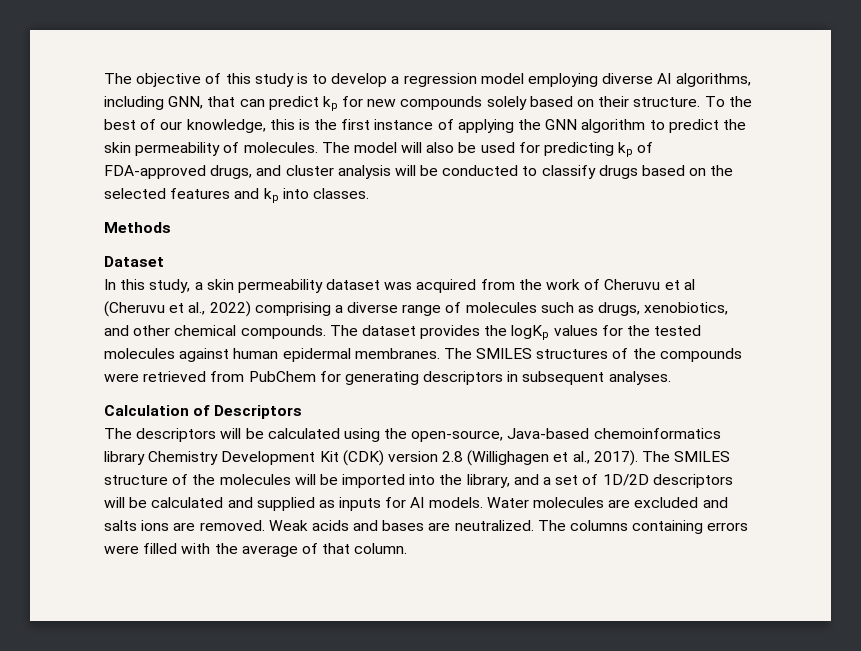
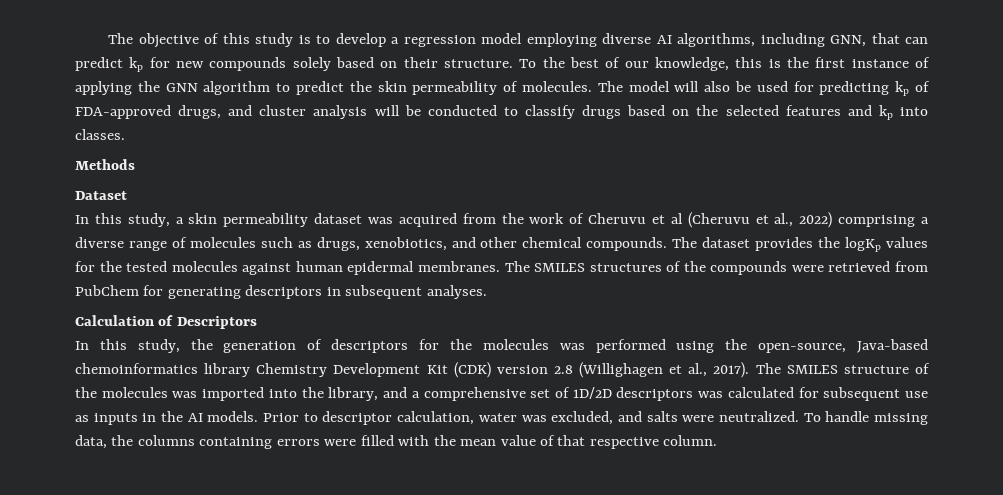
- The descriptors will be calculated using the open-source, Java-based chemoinformatics library Chemistry Development Kit (CDK) version 2.8 (Willighagen et al., 2017).
+ In this study, the generation of descriptors for the molecules was performed using the open-source, Java-based chemoinformatics library Chemistry Development Kit (CDK) version 2.8 (Willighagen et al., 2017).
- The SMILES structure of the molecules will be imported into the library, and a set of 1D/2D descriptors will be calculated and supplied as inputs for AI models. Water molecules are excluded and salts ions are removed. Weak acids and bases are neutralized. The columns containing errors were filled with the average of that column.
+ The SMILES structure of the molecules was imported into the library, and a comprehensive set of 1D/2D descriptors was calculated for subsequent use as inputs in the AI models. Prior to descriptor calculation, water was excluded, and salts were neutralized. To handle missing data, the columns containing errors were filled with the mean value of that respective column.

